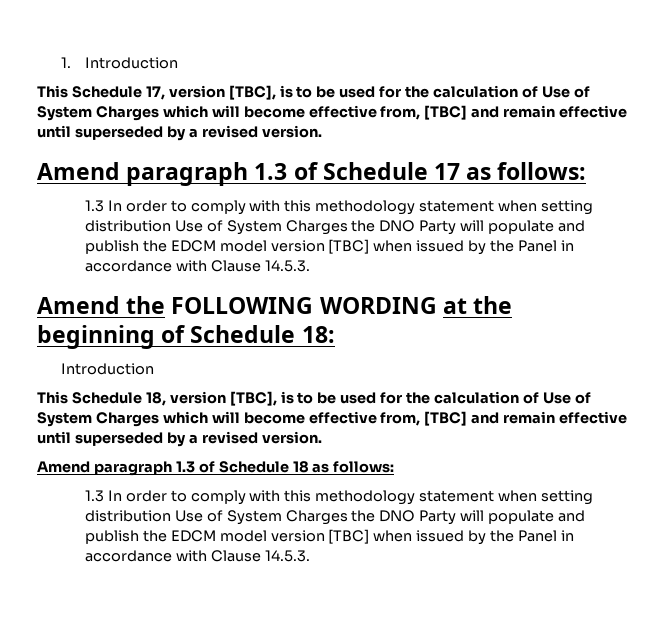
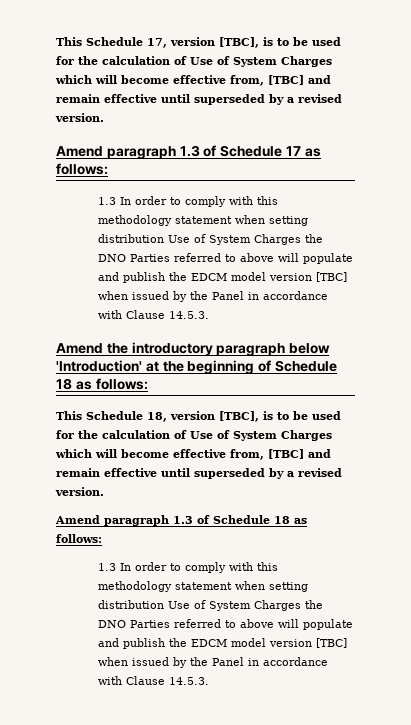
- 1. Introduction
  Amend paragraph 1.3 of Schedule 17 as follows:
- 1.3 In order to comply with this methodology statement when setting distribution Use of System Charges the DNO Party will populate and publish the EDCM model version [TBC] when issued by the Panel in accordance with Clause 14.5.3.
+ 1.3 In order to comply with this methodology statement when setting distribution Use of System Charges the DNO Parties referred to above will populate and publish the EDCM model version [TBC] when issued by the Panel in accordance with Clause 14.5.3.
- Amend the FOLLOWING WORDING at the beginning of Schedule 18:
- Introduction
+ Amend the introductory paragraph below 'Introduction' at the beginning of Schedule 18 as follows:
  Amend paragraph 1.3 of Schedule 18 as follows:
- 1.3 In order to comply with this methodology statement when setting distribution Use of System Charges the DNO Party will populate and publish the EDCM model version [TBC] when issued by the Panel in accordance with Clause 14.5.3.
+ 1.3 In order to comply with this methodology statement when setting distribution Use of System Charges the DNO Parties referred to above will populate and publish the EDCM model version [TBC] when issued by the Panel in accordance with Clause 14.5.3.

